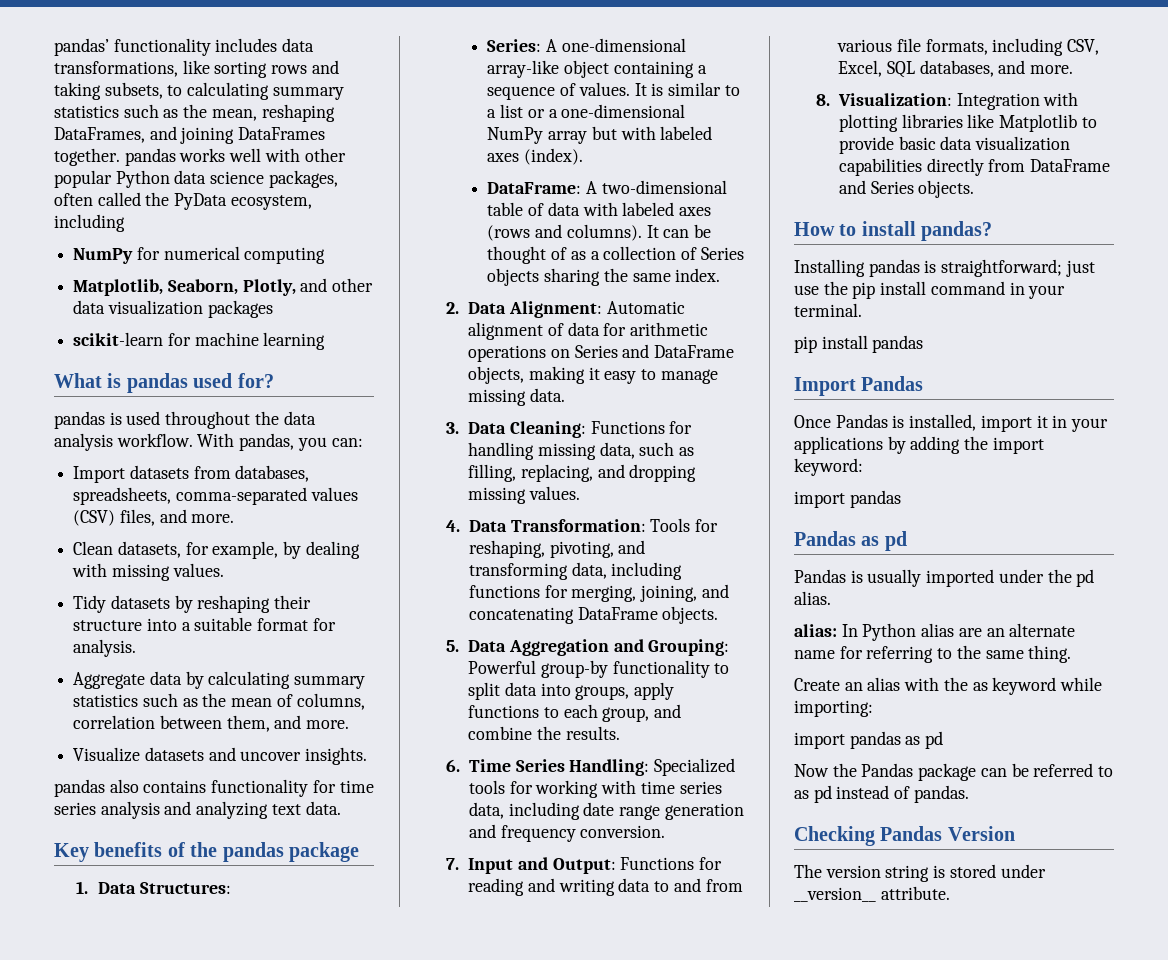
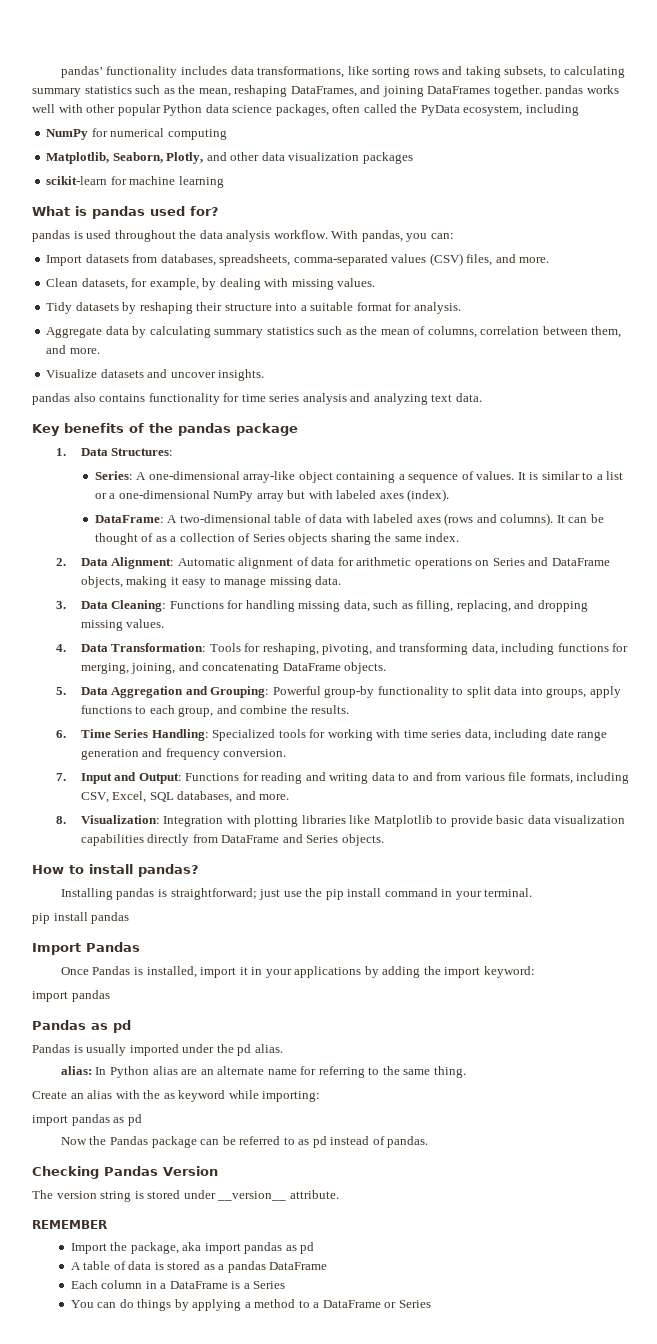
+ REMEMBER
+ Import the package, aka import pandas as pd
+ A table of data is stored as a pandas DataFrame
+ Each column in a DataFrame is a Series
+ You can do things by applying a method to a DataFrame or Series

